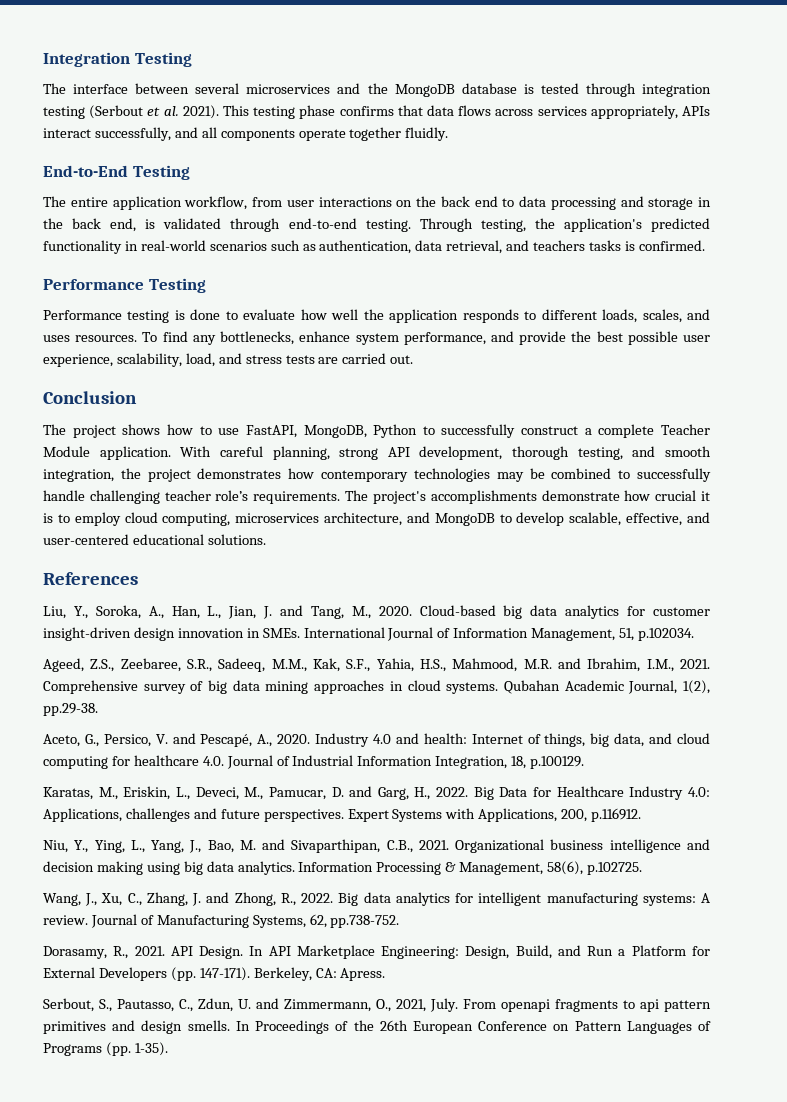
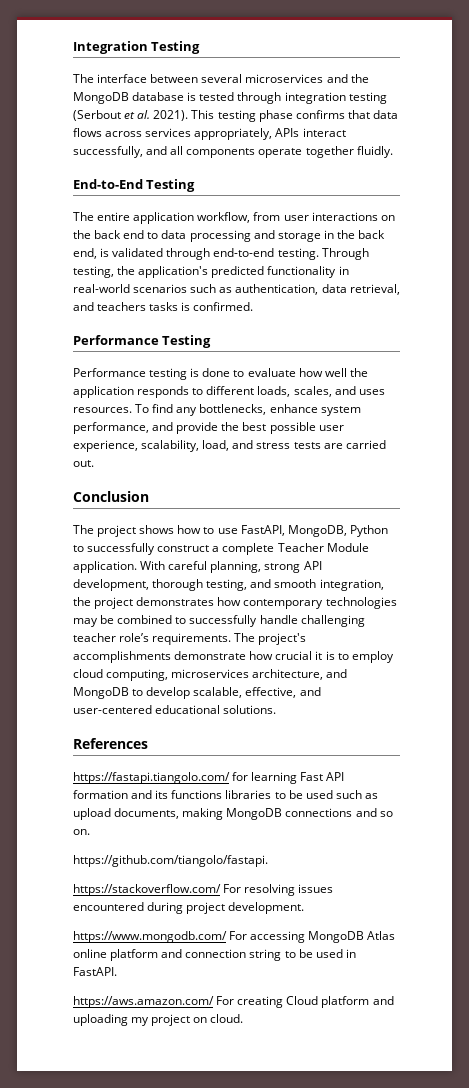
- Liu, Y., Soroka, A., Han, L., Jian, J. and Tang, M., 2020. Cloud-based big data analytics for customer insight-driven design innovation in SMEs. International Journal of Information Management, 51, p.102034.
- Ageed, Z.S., Zeebaree, S.R., Sadeeq, M.M., Kak, S.F., Yahia, H.S., Mahmood, M.R. and Ibrahim, I.M., 2021. Comprehensive survey of big data mining approaches in cloud systems. Qubahan Academic Journal, 1(2), pp.29-38.
- Aceto, G., Persico, V. and Pescapé, A., 2020. Industry 4.0 and health: Internet of things, big data, and cloud computing for healthcare 4.0. Journal of Industrial Information Integration, 18, p.100129.
- Karatas, M., Eriskin, L., Deveci, M., Pamucar, D. and Garg, H., 2022. Big Data for Healthcare Industry 4.0: Applications, challenges and future perspectives. Expert Systems with Applications, 200, p.116912.
- Niu, Y., Ying, L., Yang, J., Bao, M. and Sivaparthipan, C.B., 2021. Organizational business intelligence and decision making using big data analytics. Information Processing & Management, 58(6), p.102725.
- Wang, J., Xu, C., Zhang, J. and Zhong, R., 2022. Big data analytics for intelligent manufacturing systems: A review. Journal of Manufacturing Systems, 62, pp.738-752.
- Dorasamy, R., 2021. API Design. In API Marketplace Engineering: Design, Build, and Run a Platform for External Developers (pp. 147-171). Berkeley, CA: Apress.
- Serbout, S., Pautasso, C., Zdun, U. and Zimmermann, O., 2021, July. From openapi fragments to api pattern primitives and design smells. In Proceedings of the 26th European Conference on Pattern Languages of Programs (pp. 1-35).
+ https://fastapi.tiangolo.com/ for learning Fast API formation and its functions libraries to be used such as upload documents, making MongoDB connections and so on.
+ https://github.com/tiangolo/fastapi.
+ https://stackoverflow.com/ For resolving issues encountered during project development.
+ https://www.mongodb.com/ For accessing MongoDB Atlas online platform and connection string to be used in FastAPI.
+ https://aws.amazon.com/ For creating Cloud platform and uploading my project on cloud.

